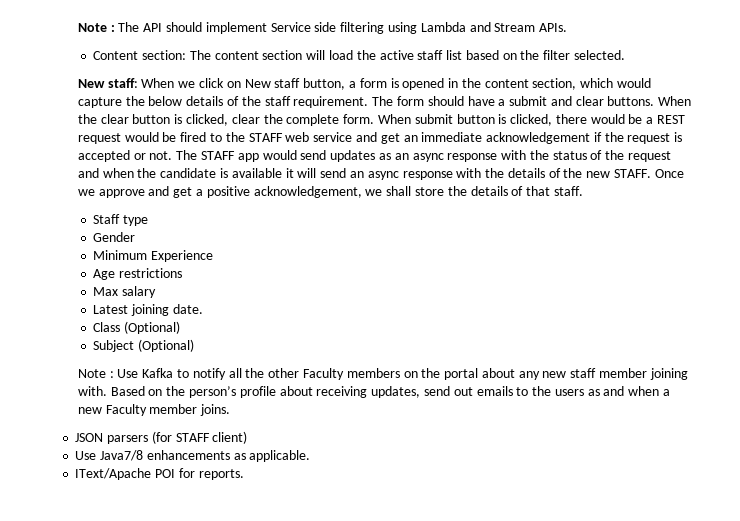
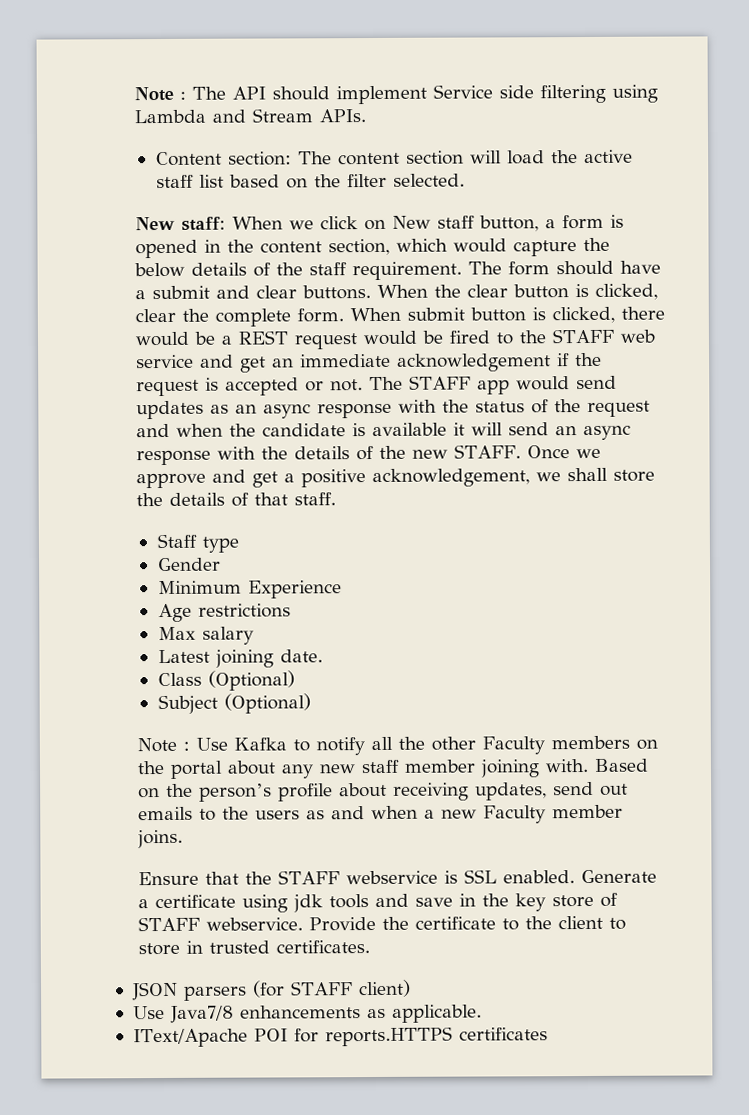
+ Ensure that the STAFF webservice is SSL enabled. Generate a certificate using jdk tools and save in the key store of STAFF webservice. Provide the certificate to the client to store in trusted certificates.
- IText/Apache POI for reports.
+ IText/Apache POI for reports.HTTPS certificates

